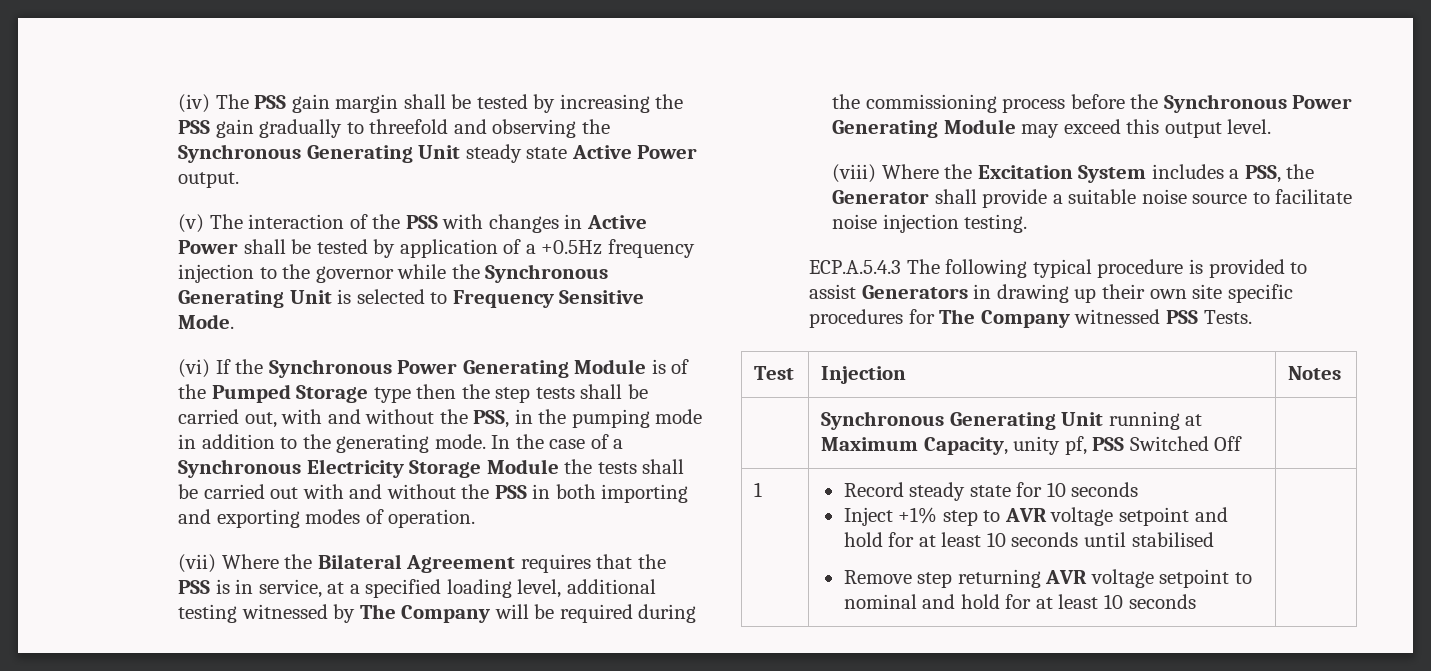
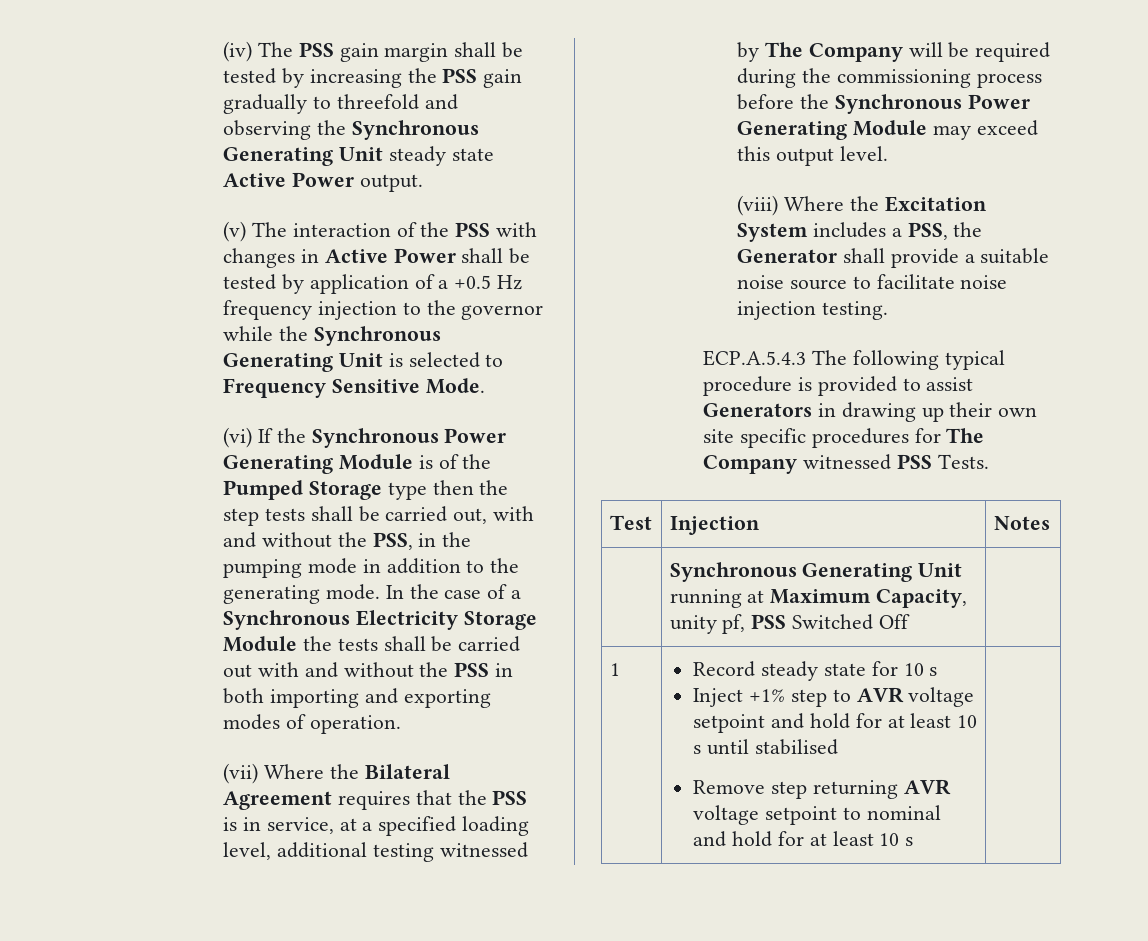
- (v) The interaction of the PSS with changes in Active Power shall be tested by application of a +0.5Hz frequency injection to the governor while the Synchronous Generating Unit is selected to Frequency Sensitive Mode.
+ (v) The interaction of the PSS with changes in Active Power shall be tested by application of a +0.5 Hz frequency injection to the governor while the Synchronous Generating Unit is selected to Frequency Sensitive Mode.
- 1 | Record steady state for 10 seconds
- Inject +1% step to AVR voltage setpoint and hold for at least 10 seconds until stabilised
- Remove step returning AVR voltage setpoint to nominal and hold for at least 10 seconds |
+ 1 | Record steady state for 10 s
+ Inject +1% step to AVR voltage setpoint and hold for at least 10 s until stabilised
+ Remove step returning AVR voltage setpoint to nominal and hold for at least 10 s |

